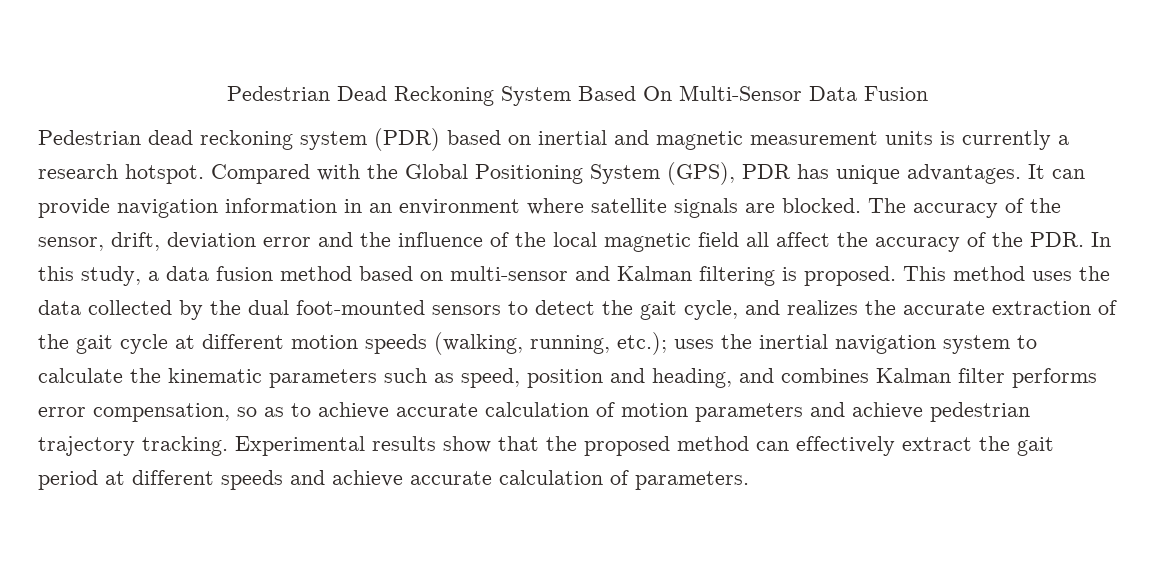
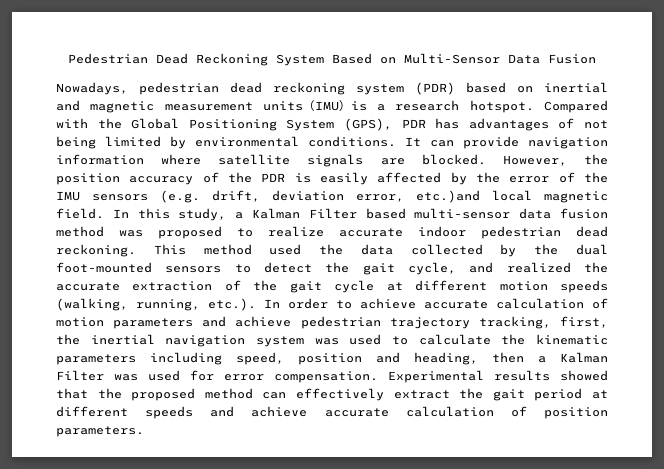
- Pedestrian Dead Reckoning System Based On Multi-Sensor Data Fusion
+ Pedestrian Dead Reckoning System Based on Multi-Sensor Data Fusion
- Pedestrian dead reckoning system (PDR) based on inertial and magnetic measurement units is currently a research hotspot.
+ Nowadays, pedestrian dead reckoning system (PDR) based on inertial and magnetic measurement units（IMU）is a research hotspot.
- Compared with the Global Positioning System (GPS), PDR has unique advantages.
+ Compared with the Global Positioning System (GPS), PDR has advantages of not being limited by environmental conditions.
- It can provide navigation information in an environment where satellite signals are blocked.
+ It can provide navigation information where satellite signals are blocked.
- The accuracy of the sensor, drift, deviation error and the influence of the local magnetic field all affect the accuracy of the PDR. In this study, a data fusion method based on multi-sensor and Kalman filtering is proposed.
+ However, the position accuracy of the PDR is easily affected by the error of the IMU sensors (e.g. drift, deviation error, etc.)and local magnetic field. In this study, a Kalman Filter based multi-sensor data fusion method was proposed to realize accurate indoor pedestrian dead reckoning.
- This method uses the data collected by the dual foot-mounted sensors to detect the gait cycle, and realizes the accurate extraction of the gait cycle at different motion speeds (walking, running, etc.); uses the inertial navigation system to calculate the kinematic parameters such as speed, position and heading, and combines Kalman filter performs error compensation, so as to achieve accurate calculation of motion parameters and achieve pedestrian trajectory tracking.
+ This method used the data collected by the dual foot-mounted sensors to detect the gait cycle, and realized the accurate extraction of the gait cycle at different motion speeds (walking, running, etc.). In order to achieve accurate calculation of motion parameters and achieve pedestrian trajectory tracking, first, the inertial navigation system was used to calculate the kinematic parameters including speed, position and heading, then a Kalman Filter was used for error compensation.
- Experimental results show that the proposed method can effectively extract the gait period at different speeds and achieve accurate calculation of parameters.
+ Experimental results showed that the proposed method can effectively extract the gait period at different speeds and achieve accurate calculation of position parameters.

